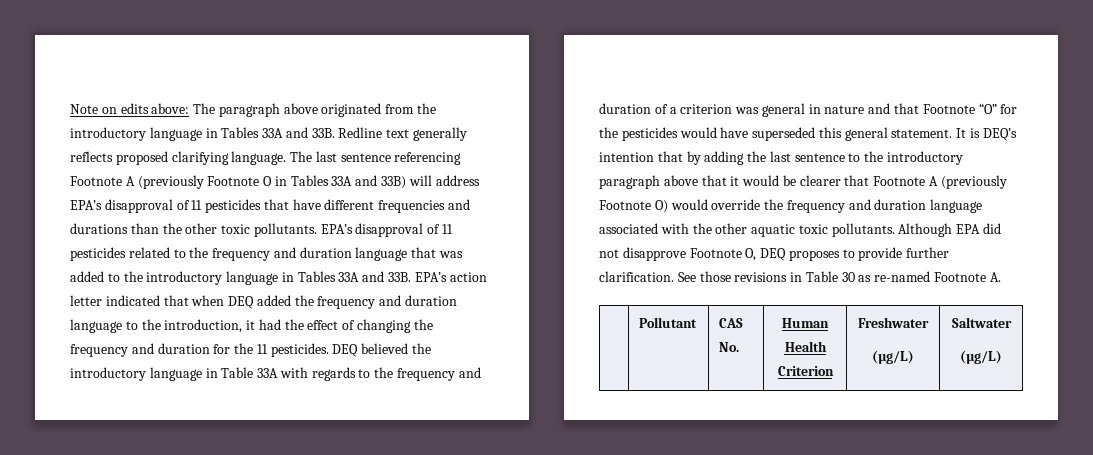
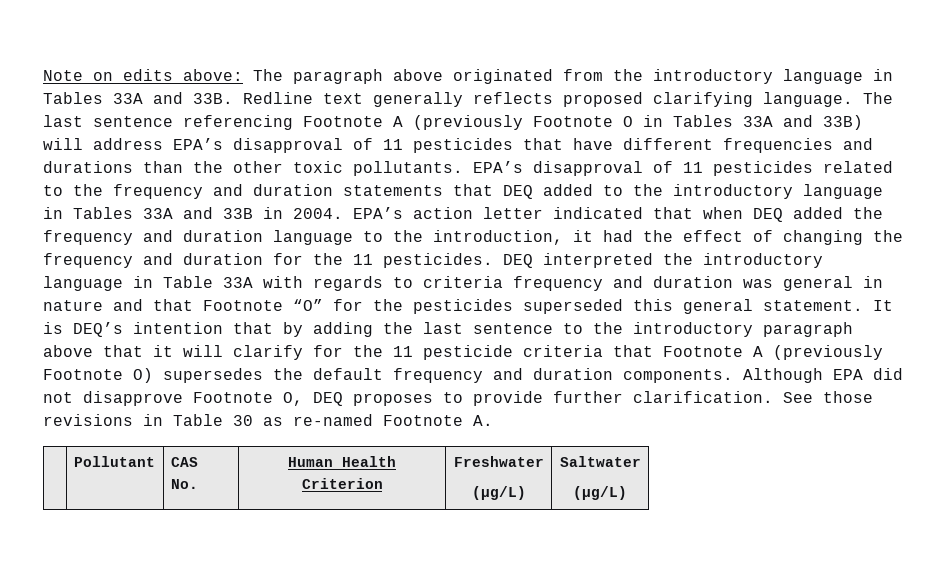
- EPA’s disapproval of 11 pesticides related to the frequency and duration language that was added to the introductory language in Tables 33A and 33B.
+ EPA’s disapproval of 11 pesticides related to the frequency and duration statements that DEQ added to the introductory language in Tables 33A and 33B in 2004.
- DEQ believed the introductory language in Table 33A with regards to the frequency and duration of a criterion was general in nature and that Footnote “O” for the pesticides would have superseded this general statement.
+ DEQ interpreted the introductory language in Table 33A with regards to criteria frequency and duration was general in nature and that Footnote “O” for the pesticides superseded this general statement.
- It is DEQ’s intention that by adding the last sentence to the introductory paragraph above that it would be clearer that Footnote A (previously Footnote O) would override the frequency and duration language associated with the other aquatic toxic pollutants.
+ It is DEQ’s intention that by adding the last sentence to the introductory paragraph above that it will clarify for the 11 pesticide criteria that Footnote A (previously Footnote O) supersedes the default frequency and duration components.

